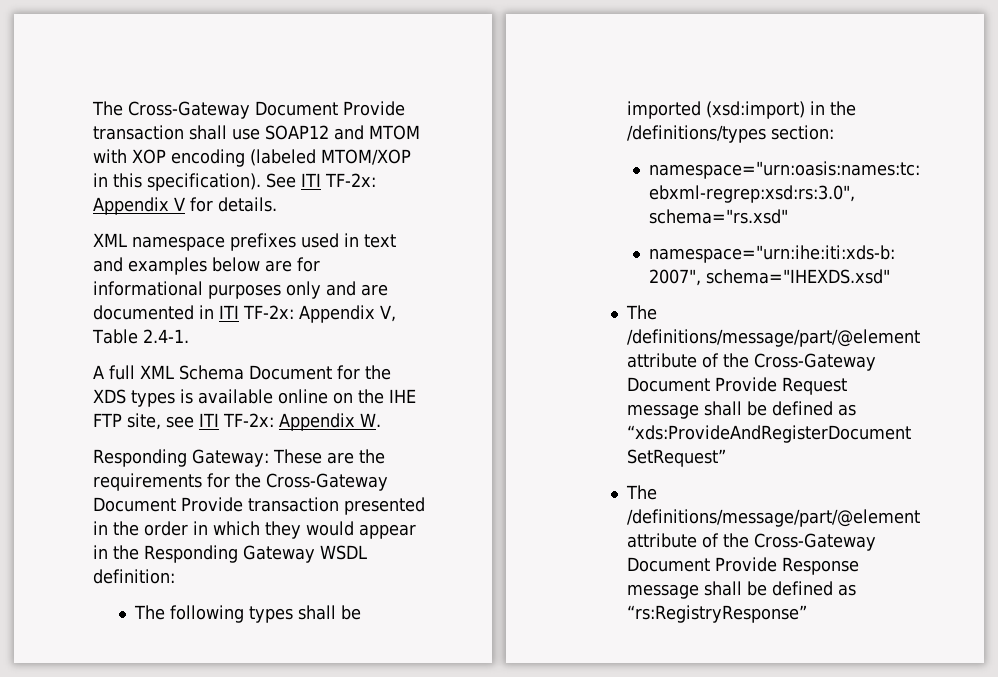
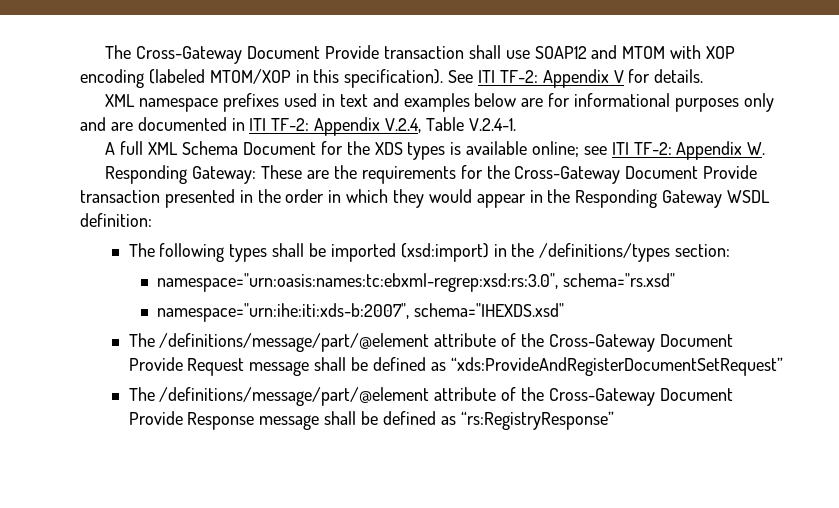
- See ITI TF-2x: Appendix V for details.
+ See ITI TF-2: Appendix V for details.
- XML namespace prefixes used in text and examples below are for informational purposes only and are documented in ITI TF-2x: Appendix V, Table 2.4-1.
+ XML namespace prefixes used in text and examples below are for informational purposes only and are documented in ITI TF-2: Appendix V.2.4, Table V.2.4-1.
- A full XML Schema Document for the XDS types is available online on the IHE FTP site, see ITI TF-2x: Appendix W.
+ A full XML Schema Document for the XDS types is available online; see ITI TF-2: Appendix W.

